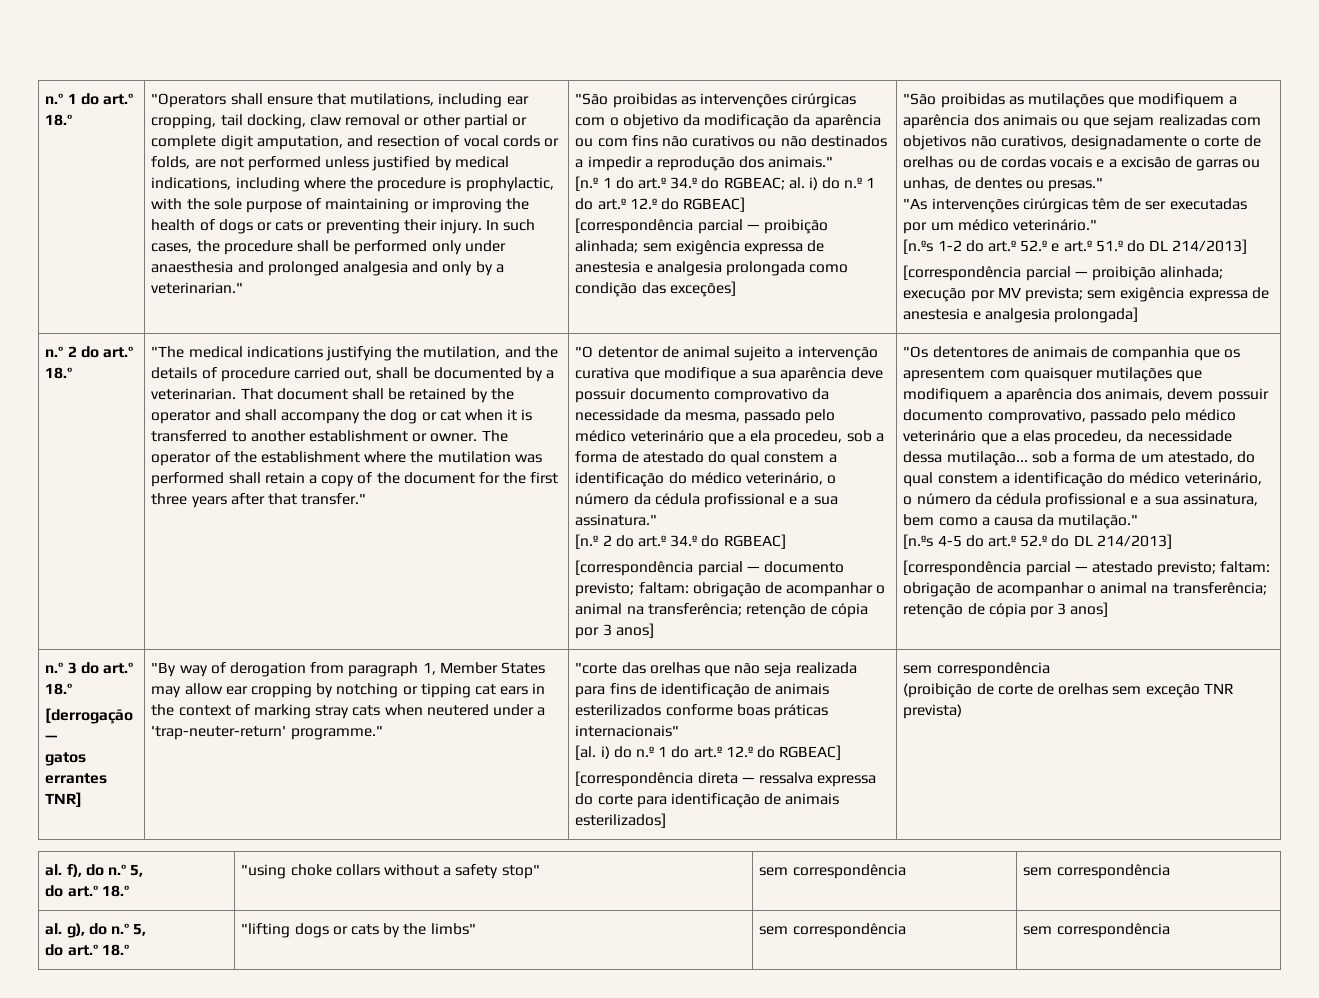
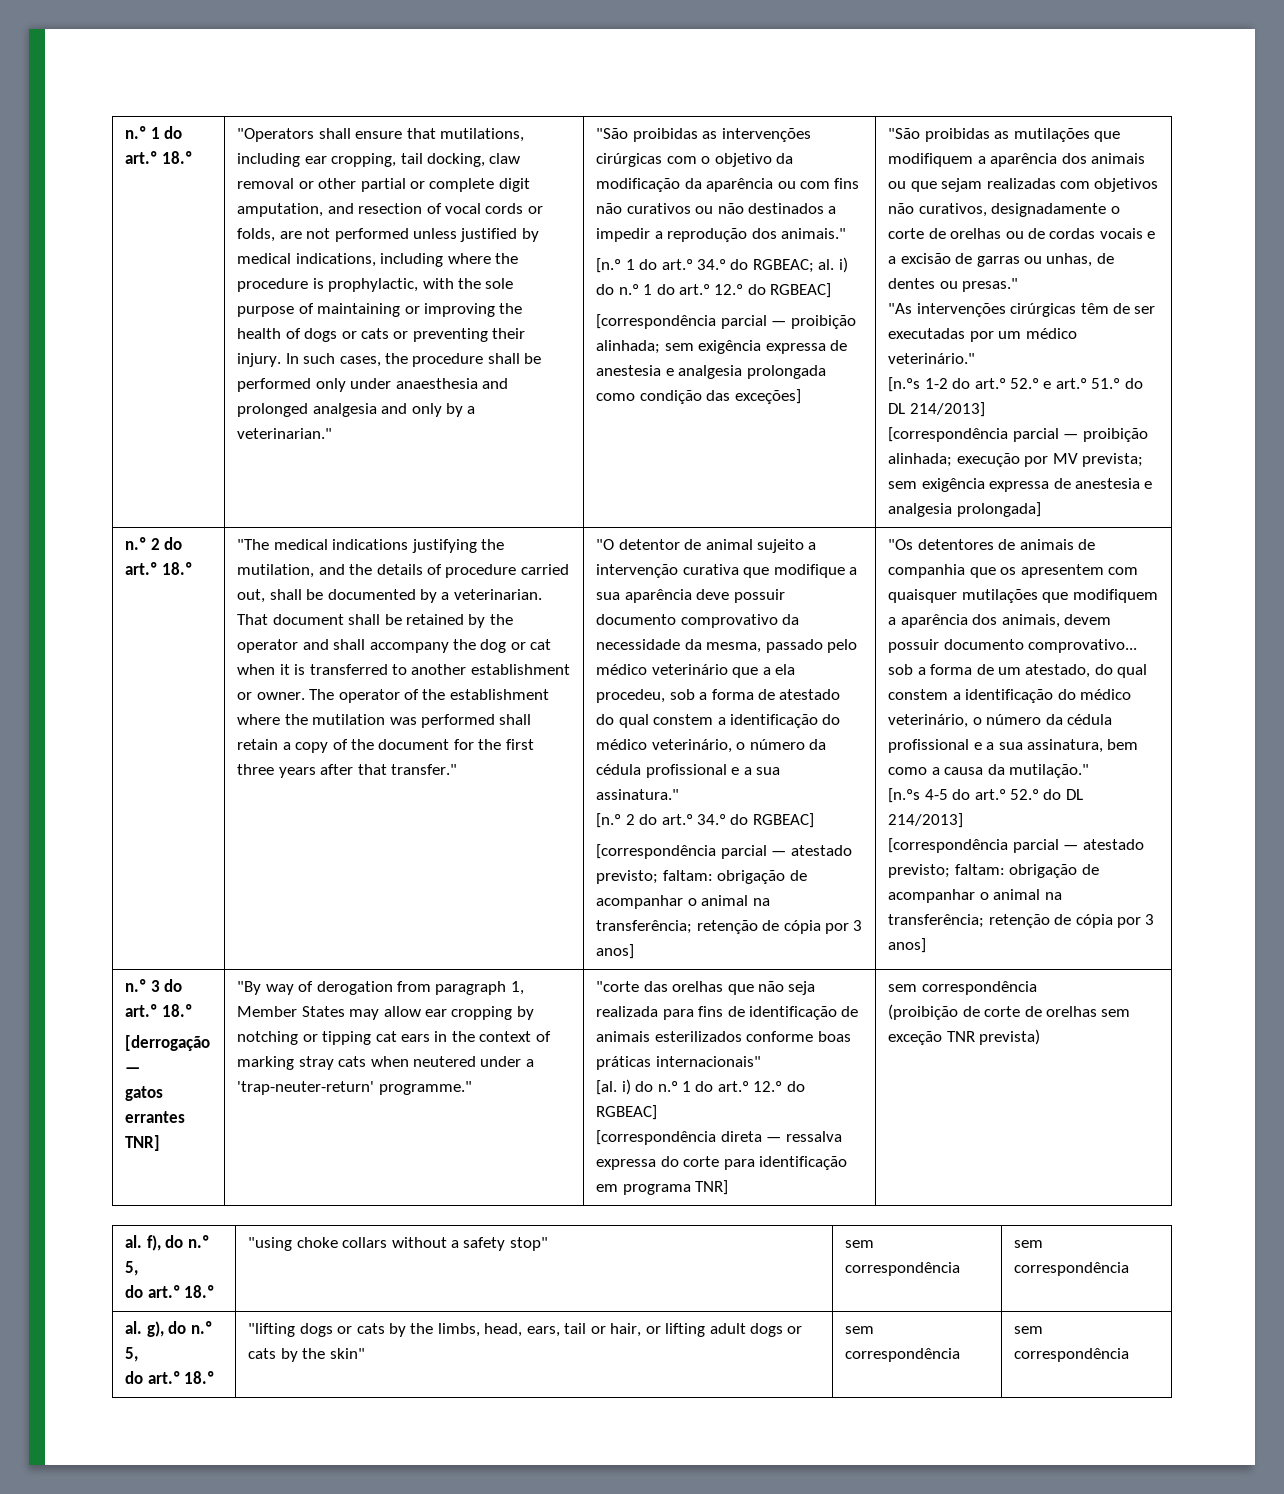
  [n.º 2 do art.º 34.º do RGBEAC]
- [correspondência parcial — documento previsto; faltam: obrigação de acompanhar o animal na transferência; retenção de cópia por 3 anos]
+ [correspondência parcial — atestado previsto; faltam: obrigação de acompanhar o animal na transferência; retenção de cópia por 3 anos]
- "Os detentores de animais de companhia que os apresentem com quaisquer mutilações que modifiquem a aparência dos animais, devem possuir documento comprovativo, passado pelo médico veterinário que a elas procedeu, da necessidade dessa mutilação... sob a forma de um atestado, do qual constem a identificação do médico veterinário, o número da cédula profissional e a sua assinatura, bem como a causa da mutilação."
+ "Os detentores de animais de companhia que os apresentem com quaisquer mutilações que modifiquem a aparência dos animais, devem possuir documento comprovativo... sob a forma de um atestado, do qual constem a identificação do médico veterinário, o número da cédula profissional e a sua assinatura, bem como a causa da mutilação."
- [correspondência direta — ressalva expressa do corte para identificação de animais esterilizados]
+ [correspondência direta — ressalva expressa do corte para identificação em programa TNR]
  al. g), do n.º 5,
- do art.º 18.º | "lifting dogs or cats by the limbs" | sem correspondência | sem correspondência
+ do art.º 18.º | "lifting dogs or cats by the limbs, head, ears, tail or hair, or lifting adult dogs or cats by the skin" | sem correspondência | sem correspondência

